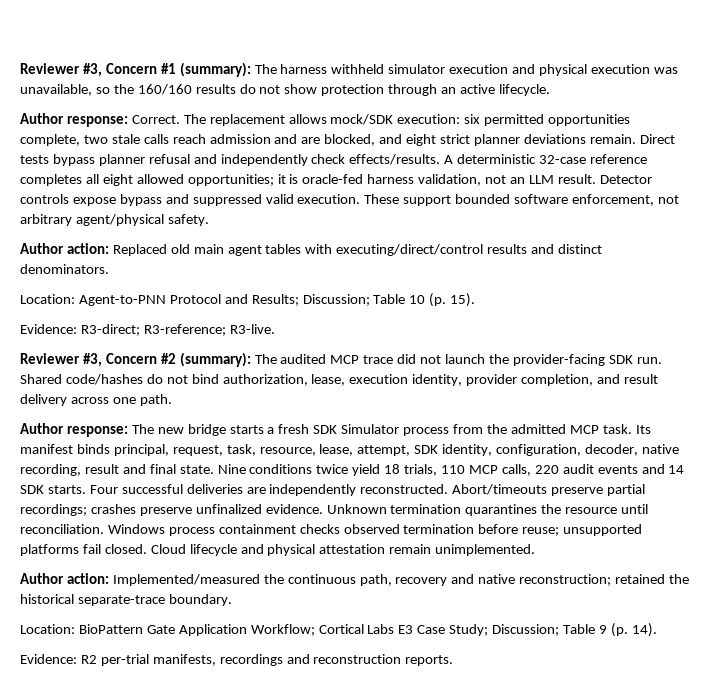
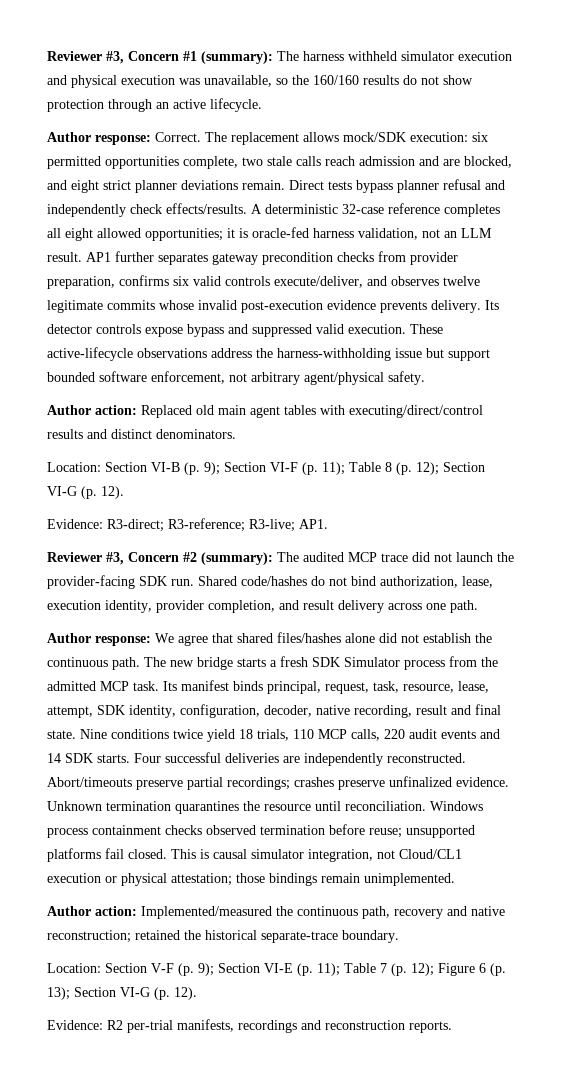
- Detector controls expose bypass and suppressed valid execution.
+ AP1 further separates gateway precondition checks from provider preparation, confirms six valid controls execute/deliver, and observes twelve legitimate commits whose invalid post-execution evidence prevents delivery. Its detector controls expose bypass and suppressed valid execution.
- These support bounded software enforcement, not arbitrary agent/physical safety.
+ These active-lifecycle observations address the harness-withholding issue but support bounded software enforcement, not arbitrary agent/physical safety.
- Location: Agent-to-PNN Protocol and Results; Discussion; Table 10 (p. 15).
+ Location: Section VI-B (p. 9); Section VI-F (p. 11); Table 8 (p. 12); Section VI-G (p. 12).
- Evidence: R3-direct; R3-reference; R3-live.
+ Evidence: R3-direct; R3-reference; R3-live; AP1.
- Author response: The new bridge starts a fresh SDK Simulator process from the admitted MCP task.
+ Author response: We agree that shared files/hashes alone did not establish the continuous path. The new bridge starts a fresh SDK Simulator process from the admitted MCP task.
- Cloud lifecycle and physical attestation remain unimplemented.
+ This is causal simulator integration, not Cloud/CL1 execution or physical attestation; those bindings remain unimplemented.
- Location: BioPattern Gate Application Workflow; Cortical Labs E3 Case Study; Discussion; Table 9 (p. 14).
+ Location: Section V-F (p. 9); Section VI-E (p. 11); Table 7 (p. 12); Figure 6 (p. 13); Section VI-G (p. 12).

